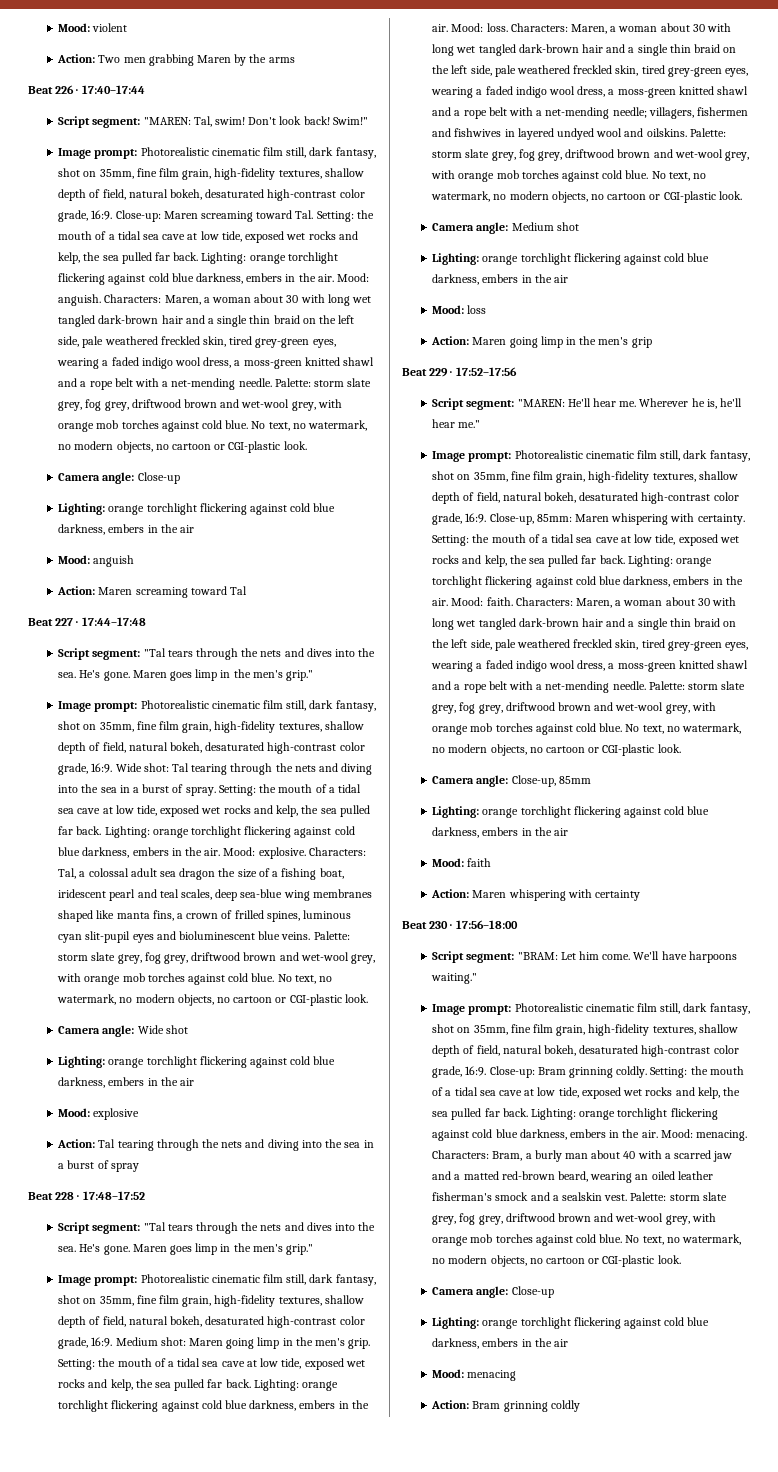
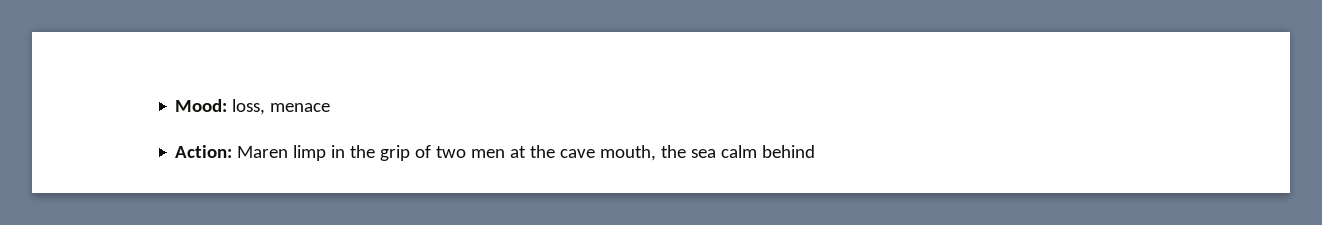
- Mood: violent
- Action: Two men grabbing Maren by the arms
- Beat 226 · 17:40–17:44
- Script segment: "MAREN: Tal, swim! Don't look back! Swim!"
- Image prompt: Photorealistic cinematic film still, dark fantasy, shot on 35mm, fine film grain, high-fidelity textures, shallow depth of field, natural bokeh, desaturated high-contrast color grade, 16:9. Close-up: Maren screaming toward Tal. Setting: the mouth of a tidal sea cave at low tide, exposed wet rocks and kelp, the sea pulled far back. Lighting: orange torchlight flickering against cold blue darkness, embers in the air. Mood: anguish. Characters: Maren, a woman about 30 with long wet tangled dark-brown hair and a single thin braid on the left side, pale weathered freckled skin, tired grey-green eyes, wearing a faded indigo wool dress, a moss-green knitted shawl and a rope belt with a net-mending needle. Palette: storm slate grey, fog grey, driftwood brown and wet-wool grey, with orange mob torches against cold blue. No text, no watermark, no modern objects, no cartoon or CGI-plastic look.
- Camera angle: Close-up
- Lighting: orange torchlight flickering against cold blue darkness, embers in the air
- Mood: anguish
- Action: Maren screaming toward Tal
- Beat 227 · 17:44–17:48
- Script segment: "Tal tears through the nets and dives into the sea. He's gone. Maren goes limp in the men's grip."
- Image prompt: Photorealistic cinematic film still, dark fantasy, shot on 35mm, fine film grain, high-fidelity textures, shallow depth of field, natural bokeh, desaturated high-contrast color grade, 16:9. Wide shot: Tal tearing through the nets and diving into the sea in a burst of spray. Setting: the mouth of a tidal sea cave at low tide, exposed wet rocks and kelp, the sea pulled far back. Lighting: orange torchlight flickering against cold blue darkness, embers in the air. Mood: explosive. Characters: Tal, a colossal adult sea dragon the size of a fishing boat, iridescent pearl and teal scales, deep sea-blue wing membranes shaped like manta fins, a crown of frilled spines, luminous cyan slit-pupil eyes and bioluminescent blue veins. Palette: storm slate grey, fog grey, driftwood brown and wet-wool grey, with orange mob torches against cold blue. No text, no watermark, no modern objects, no cartoon or CGI-plastic look.
- Camera angle: Wide shot
- Lighting: orange torchlight flickering against cold blue darkness, embers in the air
- Mood: explosive
- Action: Tal tearing through the nets and diving into the sea in a burst of spray
- Beat 228 · 17:48–17:52
- Script segment: "Tal tears through the nets and dives into the sea. He's gone. Maren goes limp in the men's grip."
- Image prompt: Photorealistic cinematic film still, dark fantasy, shot on 35mm, fine film grain, high-fidelity textures, shallow depth of field, natural bokeh, desaturated high-contrast color grade, 16:9. Medium shot: Maren going limp in the men's grip. Setting: the mouth of a tidal sea cave at low tide, exposed wet rocks and kelp, the sea pulled far back. Lighting: orange torchlight flickering against cold blue darkness, embers in the air. Mood: loss. Characters: Maren, a woman about 30 with long wet tangled dark-brown hair and a single thin braid on the left side, pale weathered freckled skin, tired grey-green eyes, wearing a faded indigo wool dress, a moss-green knitted shawl and a rope belt with a net-mending needle; villagers, fishermen and fishwives in layered undyed wool and oilskins. Palette: storm slate grey, fog grey, driftwood brown and wet-wool grey, with orange mob torches against cold blue. No text, no watermark, no modern objects, no cartoon or CGI-plastic look.
- Camera angle: Medium shot
- Lighting: orange torchlight flickering against cold blue darkness, embers in the air
- Mood: loss
- Action: Maren going limp in the men's grip
- Beat 229 · 17:52–17:56
- Script segment: "MAREN: He'll hear me. Wherever he is, he'll hear me."
- Image prompt: Photorealistic cinematic film still, dark fantasy, shot on 35mm, fine film grain, high-fidelity textures, shallow depth of field, natural bokeh, desaturated high-contrast color grade, 16:9. Close-up, 85mm: Maren whispering with certainty. Setting: the mouth of a tidal sea cave at low tide, exposed wet rocks and kelp, the sea pulled far back. Lighting: orange torchlight flickering against cold blue darkness, embers in the air. Mood: faith. Characters: Maren, a woman about 30 with long wet tangled dark-brown hair and a single thin braid on the left side, pale weathered freckled skin, tired grey-green eyes, wearing a faded indigo wool dress, a moss-green knitted shawl and a rope belt with a net-mending needle. Palette: storm slate grey, fog grey, driftwood brown and wet-wool grey, with orange mob torches against cold blue. No text, no watermark, no modern objects, no cartoon or CGI-plastic look.
- Camera angle: Close-up, 85mm
- Lighting: orange torchlight flickering against cold blue darkness, embers in the air
- Mood: faith
- Action: Maren whispering with certainty
- Beat 230 · 17:56–18:00
- Script segment: "BRAM: Let him come. We'll have harpoons waiting."
- Image prompt: Photorealistic cinematic film still, dark fantasy, shot on 35mm, fine film grain, high-fidelity textures, shallow depth of field, natural bokeh, desaturated high-contrast color grade, 16:9. Close-up: Bram grinning coldly. Setting: the mouth of a tidal sea cave at low tide, exposed wet rocks and kelp, the sea pulled far back. Lighting: orange torchlight flickering against cold blue darkness, embers in the air. Mood: menacing. Characters: Bram, a burly man about 40 with a scarred jaw and a matted red-brown beard, wearing an oiled leather fisherman's smock and a sealskin vest. Palette: storm slate grey, fog grey, driftwood brown and wet-wool grey, with orange mob torches against cold blue. No text, no watermark, no modern objects, no cartoon or CGI-plastic look.
- Camera angle: Close-up
- Lighting: orange torchlight flickering against cold blue darkness, embers in the air
- Mood: menacing
- Action: Bram grinning coldly
+ Mood: loss, menace
+ Action: Maren limp in the grip of two men at the cave mouth, the sea calm behind

